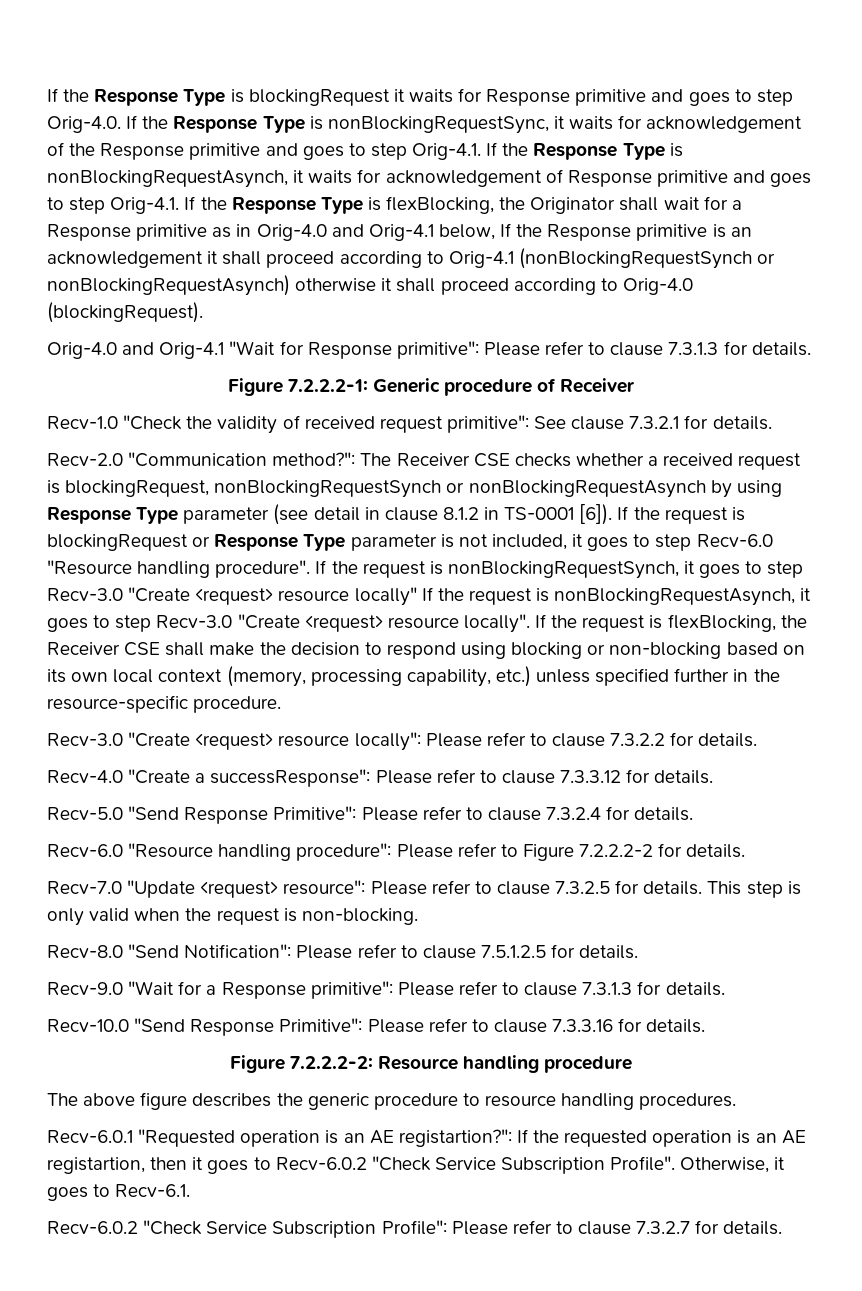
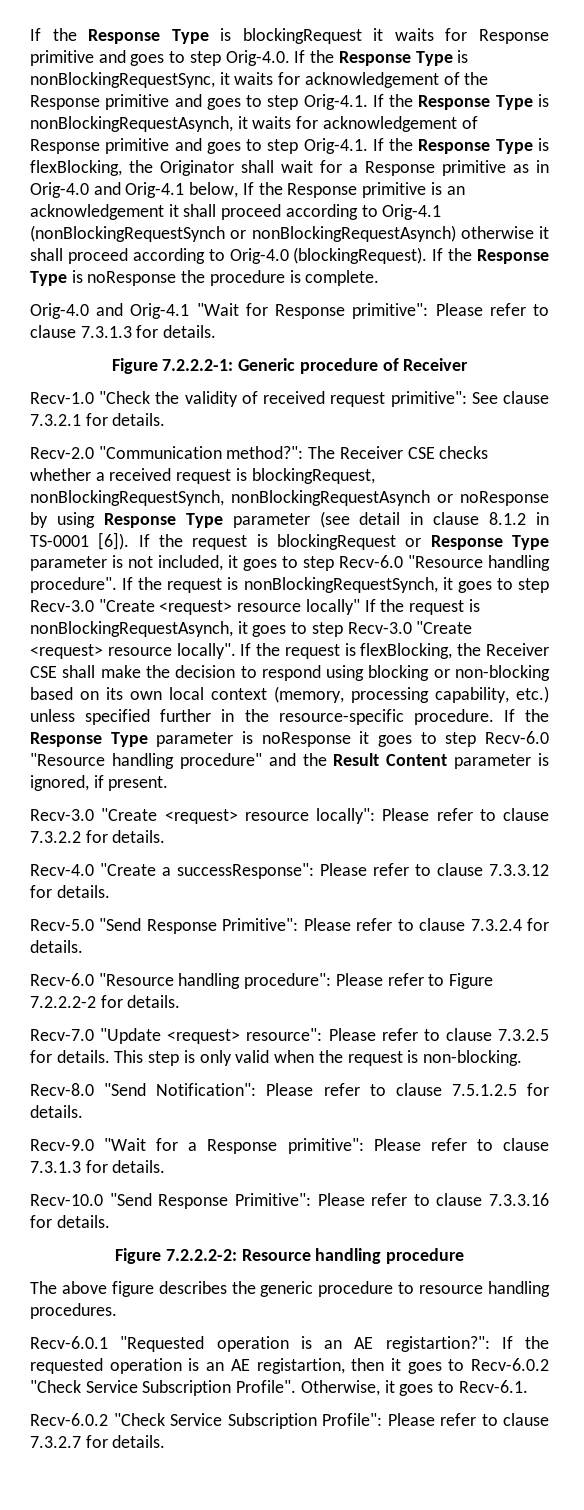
+ If the Response Type is noResponse the procedure is complete.
- Recv-2.0 "Communication method?": The Receiver CSE checks whether a received request is blockingRequest, nonBlockingRequestSynch or nonBlockingRequestAsynch by using Response Type parameter (see detail in clause 8.1.2 in TS-0001 [6]).
+ Recv-2.0 "Communication method?": The Receiver CSE checks whether a received request is blockingRequest, nonBlockingRequestSynch, nonBlockingRequestAsynch or noResponse by using Response Type parameter (see detail in clause 8.1.2 in TS-0001 [6]).
+ If the Response Type parameter is noResponse it goes to step Recv-6.0 "Resource handling procedure" and the Result Content parameter is ignored, if present.

